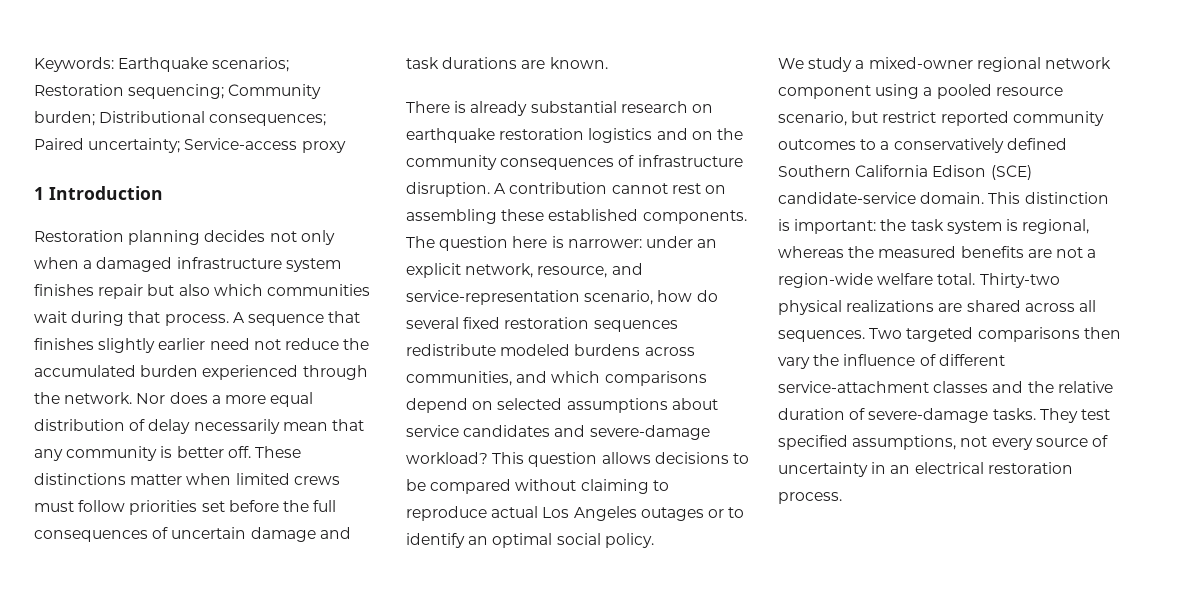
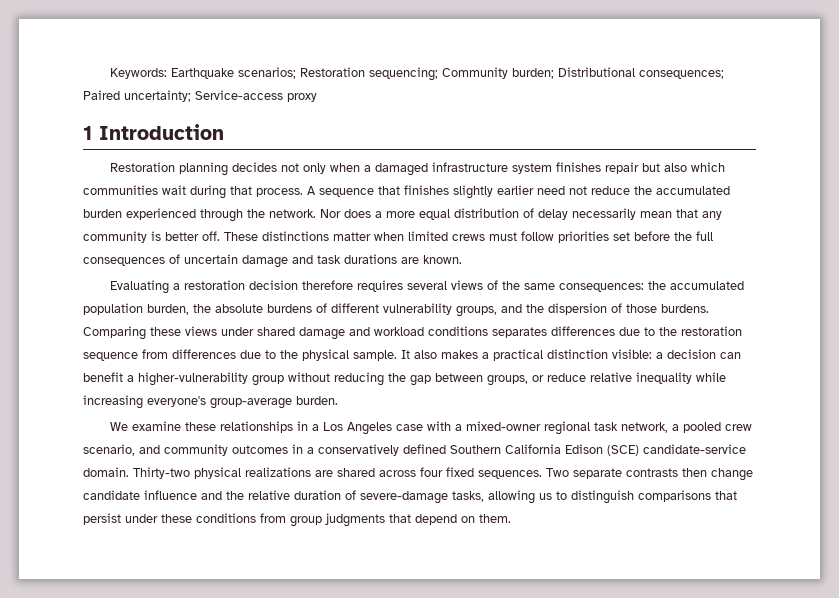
- There is already substantial research on earthquake restoration logistics and on the community consequences of infrastructure disruption. A contribution cannot rest on assembling these established components. The question here is narrower: under an explicit network, resource, and service-representation scenario, how do several fixed restoration sequences redistribute modeled burdens across communities, and which comparisons depend on selected assumptions about service candidates and severe-damage workload? This question allows decisions to be compared without claiming to reproduce actual Los Angeles outages or to identify an optimal social policy.
- We study a mixed-owner regional network component using a pooled resource scenario, but restrict reported community outcomes to a conservatively defined Southern California Edison (SCE) candidate-service domain.
+ Evaluating a restoration decision therefore requires several views of the same consequences: the accumulated population burden, the absolute burdens of different vulnerability groups, and the dispersion of those burdens. Comparing these views under shared damage and workload conditions separates differences due to the restoration sequence from differences due to the physical sample. It also makes a practical distinction visible: a decision can benefit a higher-vulnerability group without reducing the gap between groups, or reduce relative inequality while increasing everyone's group-average burden.
+ We examine these relationships in a Los Angeles case with a mixed-owner regional task network, a pooled crew scenario, and community outcomes in a conservatively defined Southern California Edison (SCE) candidate-service domain.
- This distinction is important: the task system is regional, whereas the measured benefits are not a region-wide welfare total.
- Thirty-two physical realizations are shared across all sequences. Two targeted comparisons then vary the influence of different service-attachment classes and the relative duration of severe-damage tasks. They test specified assumptions, not every source of uncertainty in an electrical restoration process.
+ Thirty-two physical realizations are shared across four fixed sequences. Two separate contrasts then change candidate influence and the relative duration of severe-damage tasks, allowing us to distinguish comparisons that persist under these conditions from group judgments that depend on them.

